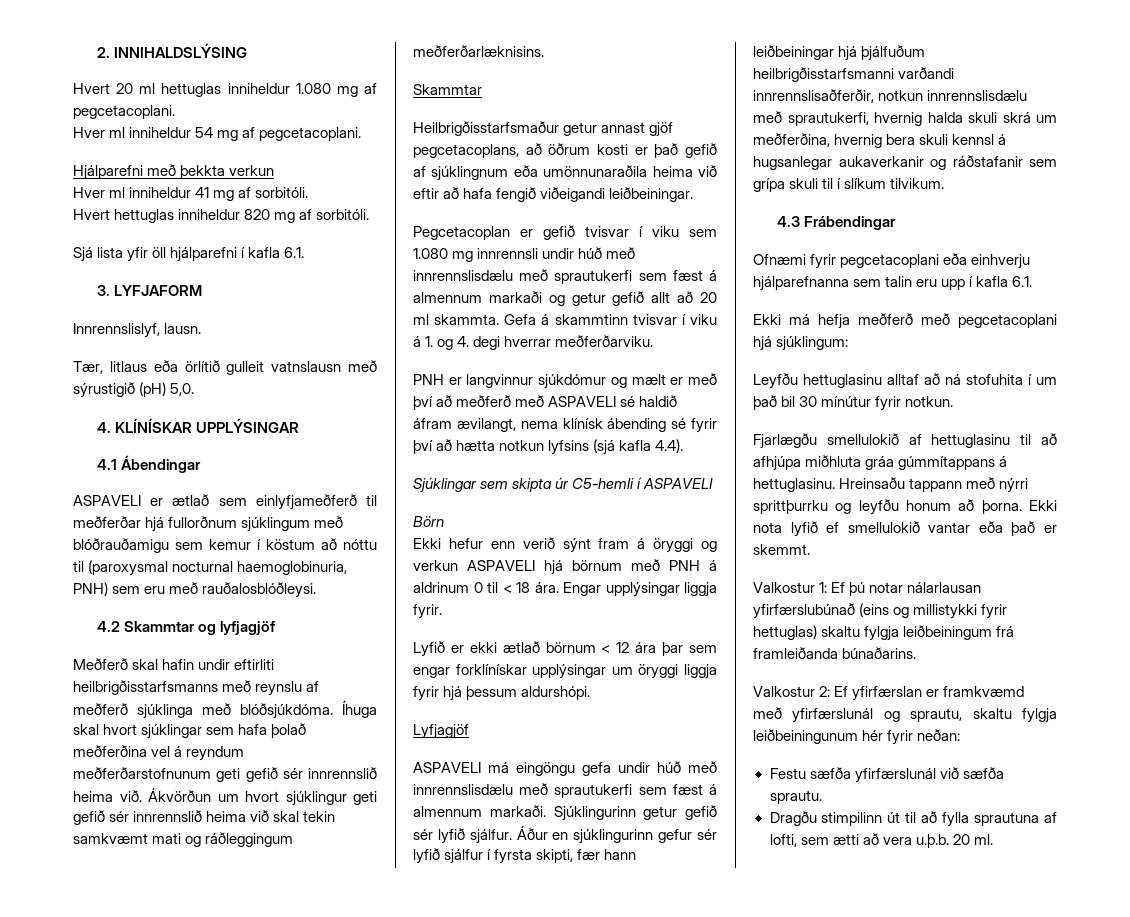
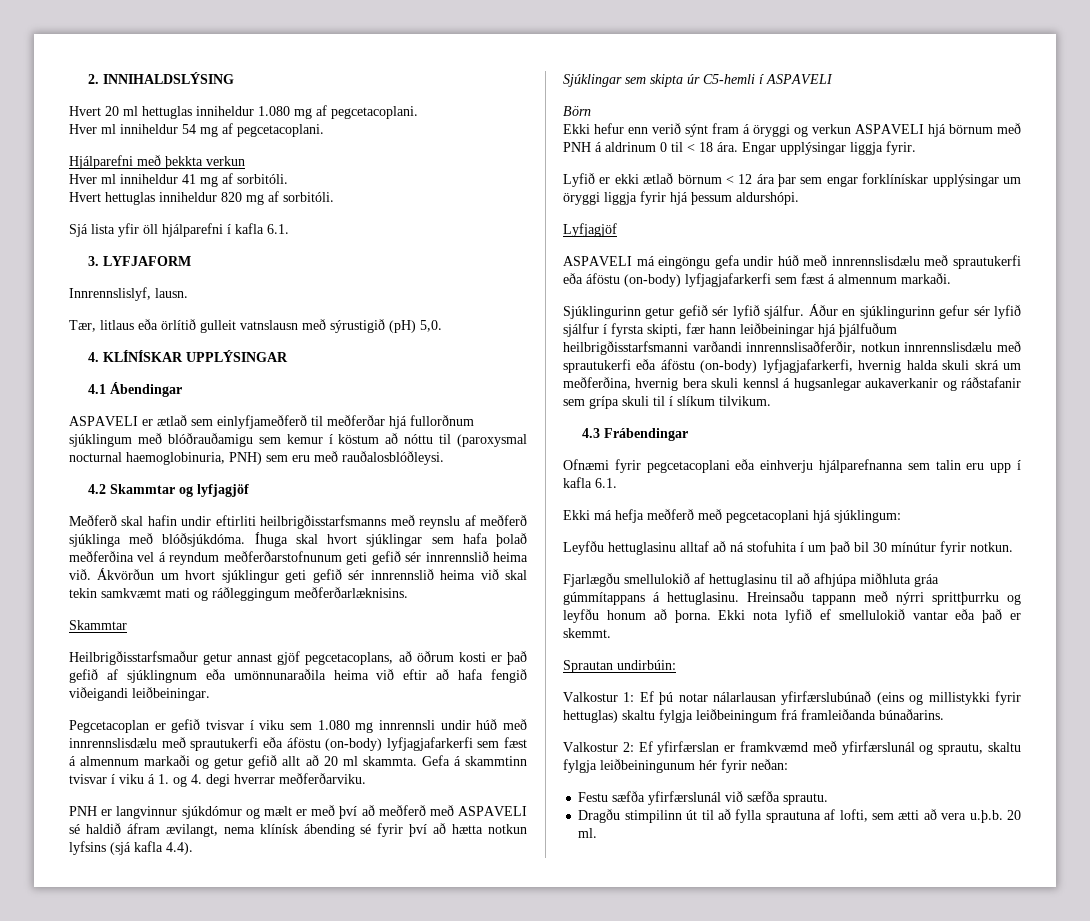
- Pegcetacoplan er gefið tvisvar í viku sem 1.080 mg innrennsli undir húð með innrennslisdælu með sprautukerfi sem fæst á almennum markaði og getur gefið allt að 20 ml skammta.
+ Pegcetacoplan er gefið tvisvar í viku sem 1.080 mg innrennsli undir húð með innrennslisdælu með sprautukerfi eða áföstu (on-body) lyfjagjafarkerfi sem fæst á almennum markaði og getur gefið allt að 20 ml skammta.
- ASPAVELI má eingöngu gefa undir húð með innrennslisdælu með sprautukerfi sem fæst á almennum markaði. Sjúklingurinn getur gefið sér lyfið sjálfur.
+ ASPAVELI má eingöngu gefa undir húð með innrennslisdælu með sprautukerfi eða áföstu (on-body) lyfjagjafarkerfi sem fæst á almennum markaði.
+ Sjúklingurinn getur gefið sér lyfið sjálfur.
- Áður en sjúklingurinn gefur sér lyfið sjálfur í fyrsta skipti, fær hann leiðbeiningar hjá þjálfuðum heilbrigðisstarfsmanni varðandi innrennslisaðferðir, notkun innrennslisdælu með sprautukerfi, hvernig halda skuli skrá um meðferðina, hvernig bera skuli kennsl á hugsanlegar aukaverkanir og ráðstafanir sem grípa skuli til í slíkum tilvikum.
+ Áður en sjúklingurinn gefur sér lyfið sjálfur í fyrsta skipti, fær hann leiðbeiningar hjá þjálfuðum heilbrigðisstarfsmanni varðandi innrennslisaðferðir, notkun innrennslisdælu með sprautukerfi eða áföstu (on-body) lyfjagjafarkerfi, hvernig halda skuli skrá um meðferðina, hvernig bera skuli kennsl á hugsanlegar aukaverkanir og ráðstafanir sem grípa skuli til í slíkum tilvikum.
+ Sprautan undirbúin:

